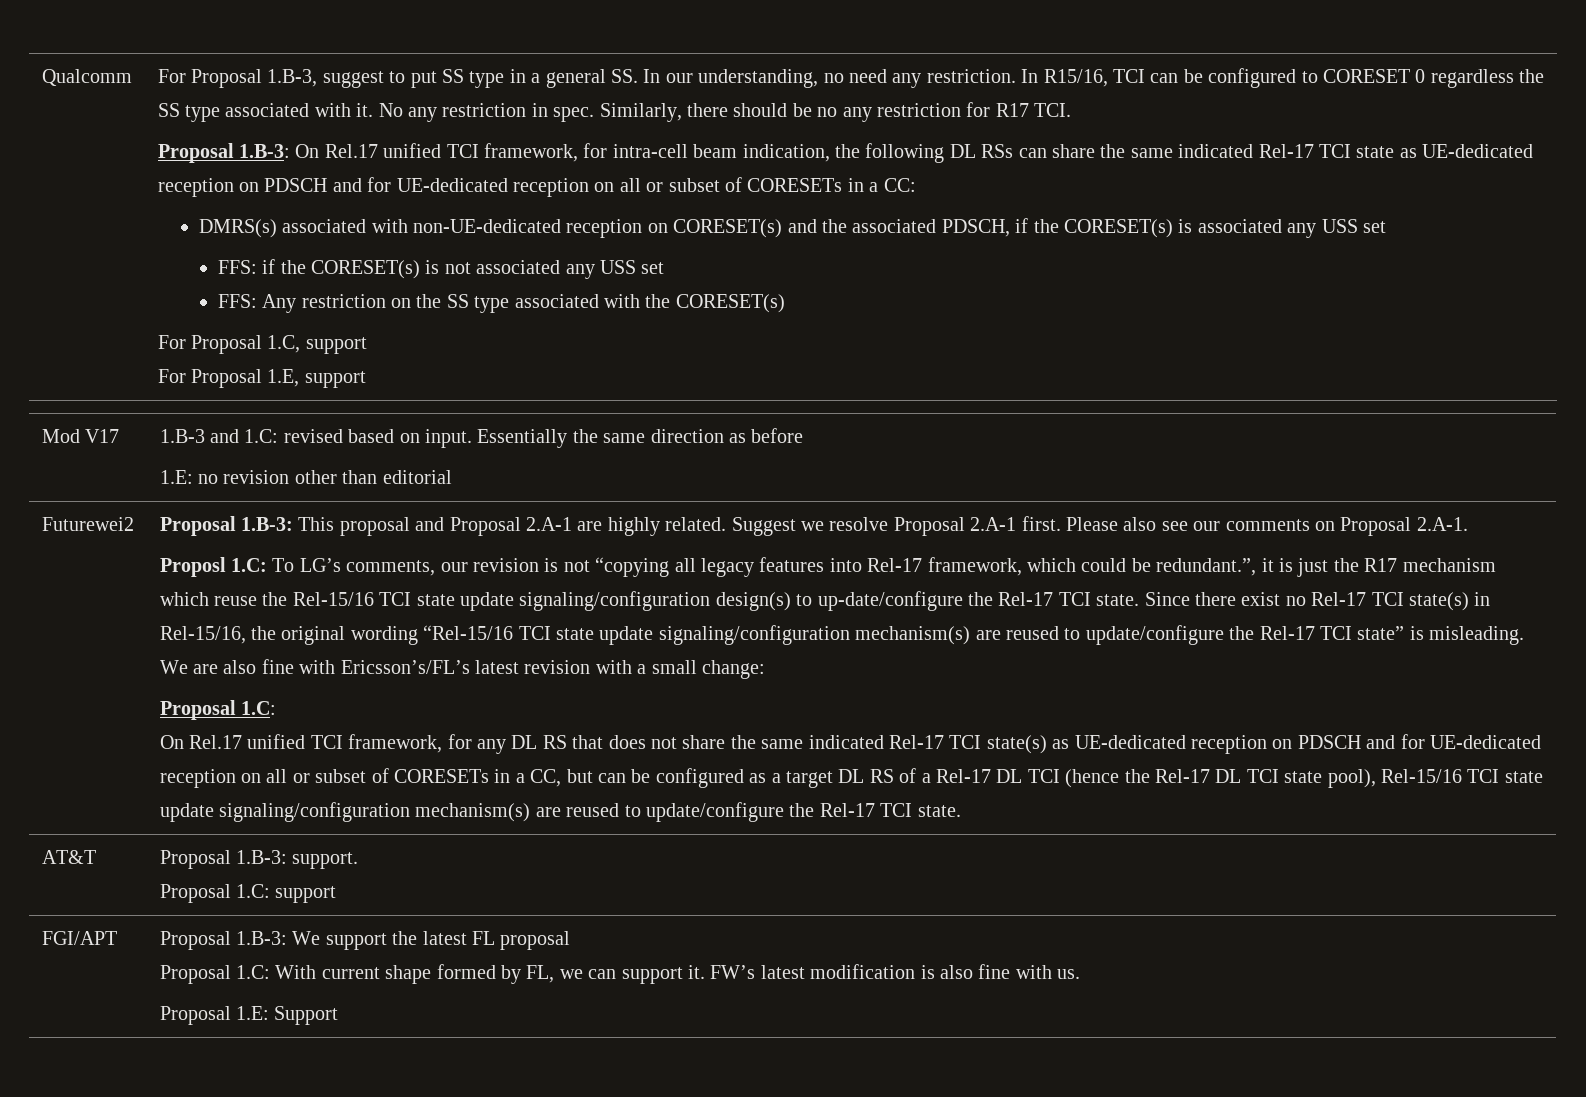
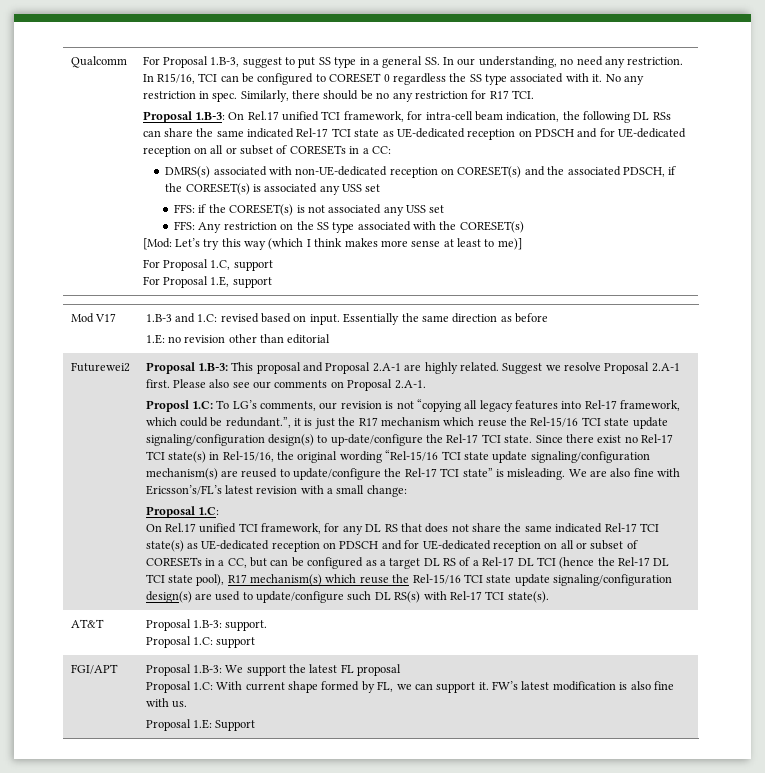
+ [Mod: Let’s try this way (which I think makes more sense at least to me)]
- On Rel.17 unified TCI framework, for any DL RS that does not share the same indicated Rel-17 TCI state(s) as UE-dedicated reception on PDSCH and for UE-dedicated reception on all or subset of CORESETs in a CC, but can be configured as a target DL RS of a Rel-17 DL TCI (hence the Rel-17 DL TCI state pool), Rel-15/16 TCI state update signaling/configuration mechanism(s) are reused to update/configure the Rel-17 TCI state.
+ On Rel.17 unified TCI framework, for any DL RS that does not share the same indicated Rel-17 TCI state(s) as UE-dedicated reception on PDSCH and for UE-dedicated reception on all or subset of CORESETs in a CC, but can be configured as a target DL RS of a Rel-17 DL TCI (hence the Rel-17 DL TCI state pool), R17 mechanism(s) which reuse the Rel-15/16 TCI state update signaling/configuration design(s) are used to update/configure such DL RS(s) with Rel-17 TCI state(s).

